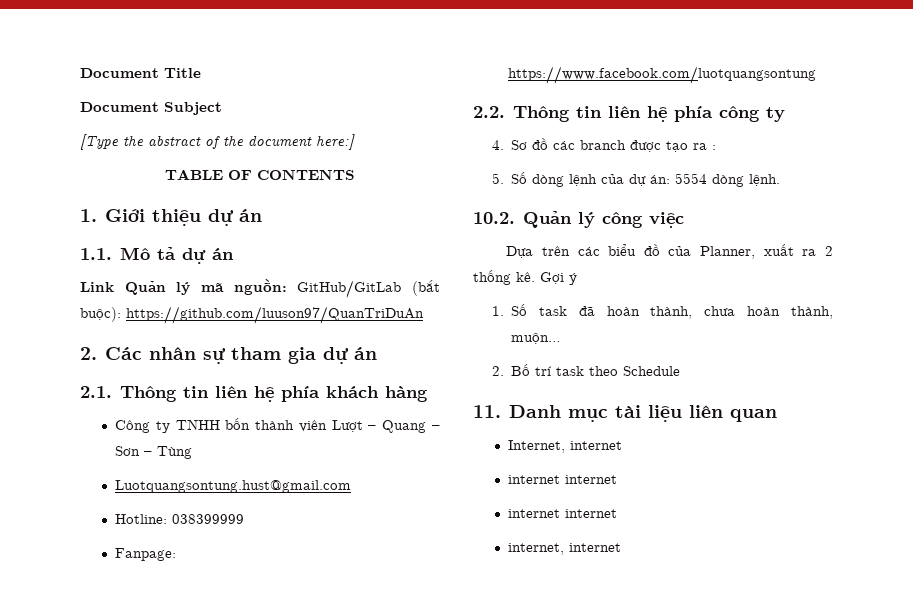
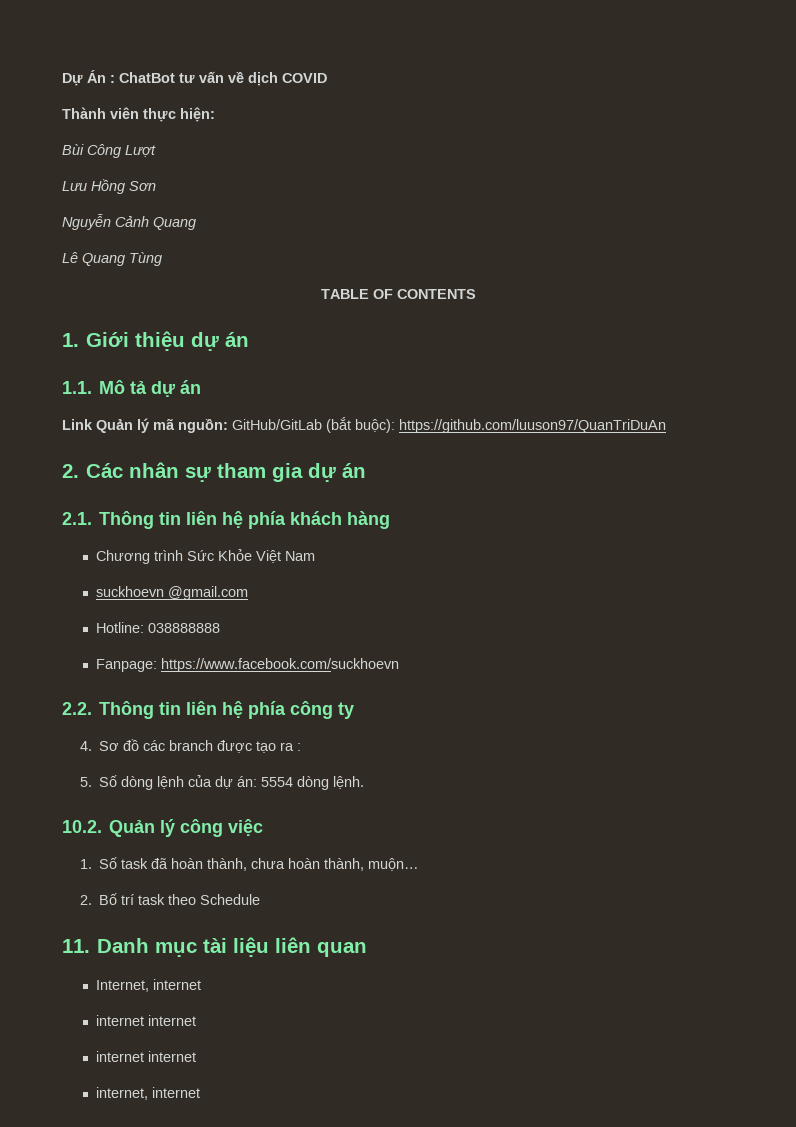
- Document Title
- Document Subject
- [Type the abstract of the document here:]
+ Dự Án : ChatBot tư vấn về dịch COVID
+ Thành viên thực hiện:
+ Bùi Công Lượt
+ Lưu Hồng Sơn
+ Nguyễn Cảnh Quang
+ Lê Quang Tùng
- Công ty TNHH bốn thành viên Lượt – Quang – Sơn – Tùng
- Luotquangsontung.hust@gmail.com
+ Chương trình Sức Khỏe Việt Nam
+ suckhoevn @gmail.com
- Hotline: 038399999
+ Hotline: 038888888
- Fanpage: https://www.facebook.com/luotquangsontung
+ Fanpage: https://www.facebook.com/suckhoevn
- Dựa trên các biểu đồ của Planner, xuất ra 2 thống kê. Gợi ý

